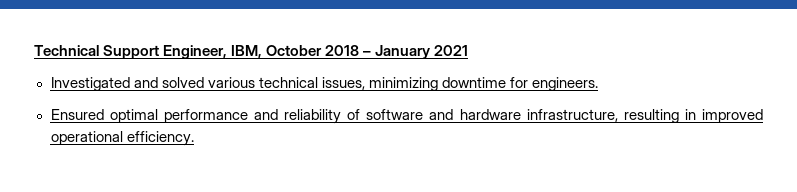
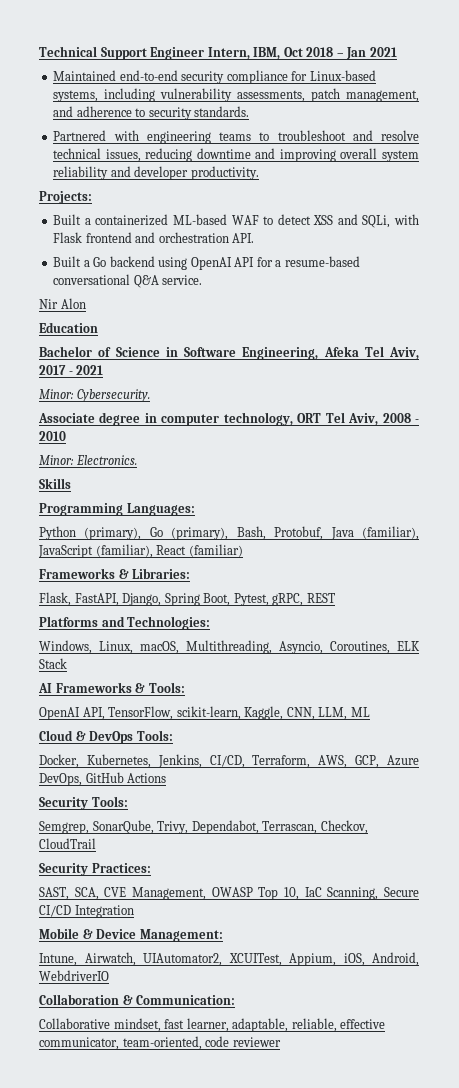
- Technical Support Engineer, IBM, October 2018 – January 2021
- Investigated and solved various technical issues, minimizing downtime for engineers.
- Ensured optimal performance and reliability of software and hardware infrastructure, resulting in improved operational efficiency.
+ Technical Support Engineer Intern, IBM, Oct 2018 – Jan 2021
+ Maintained end-to-end security compliance for Linux-based systems, including vulnerability assessments, patch management, and adherence to security standards.
+ Partnered with engineering teams to troubleshoot and resolve technical issues, reducing downtime and improving overall system reliability and developer productivity.
+ Projects:
+ Built a containerized ML-based WAF to detect XSS and SQLi, with Flask frontend and orchestration API.
+ Built a Go backend using OpenAI API for a resume-based conversational Q&A service.
+ Nir Alon
+ Education
+ Bachelor of Science in Software Engineering, Afeka Tel Aviv, 2017 - 2021
+ Minor: Cybersecurity.
+ Associate degree in computer technology, ORT Tel Aviv, 2008 - 2010
+ Minor: Electronics.
+ Skills
+ Programming Languages:
+ Python (primary), Go (primary), Bash, Protobuf, Java (familiar), JavaScript (familiar), React (familiar)
+ Frameworks & Libraries:
+ Flask, FastAPI, Django, Spring Boot, Pytest, gRPC, REST
+ Platforms and Technologies:
+ Windows, Linux, macOS, Multithreading, Asyncio, Coroutines, ELK Stack
+ AI Frameworks & Tools:
+ OpenAI API, TensorFlow, scikit-learn, Kaggle, CNN, LLM, ML
+ Cloud & DevOps Tools:
+ Docker, Kubernetes, Jenkins, CI/CD, Terraform, AWS, GCP, Azure DevOps, GitHub Actions
+ Security Tools:
+ Semgrep, SonarQube, Trivy, Dependabot, Terrascan, Checkov, CloudTrail
+ Security Practices:
+ SAST, SCA, CVE Management, OWASP Top 10, IaC Scanning, Secure CI/CD Integration
+ Mobile & Device Management:
+ Intune, Airwatch, UIAutomator2, XCUITest, Appium, iOS, Android, WebdriverIO
+ Collaboration & Communication:
+ Collaborative mindset, fast learner, adaptable, reliable, effective communicator, team-oriented, code reviewer

